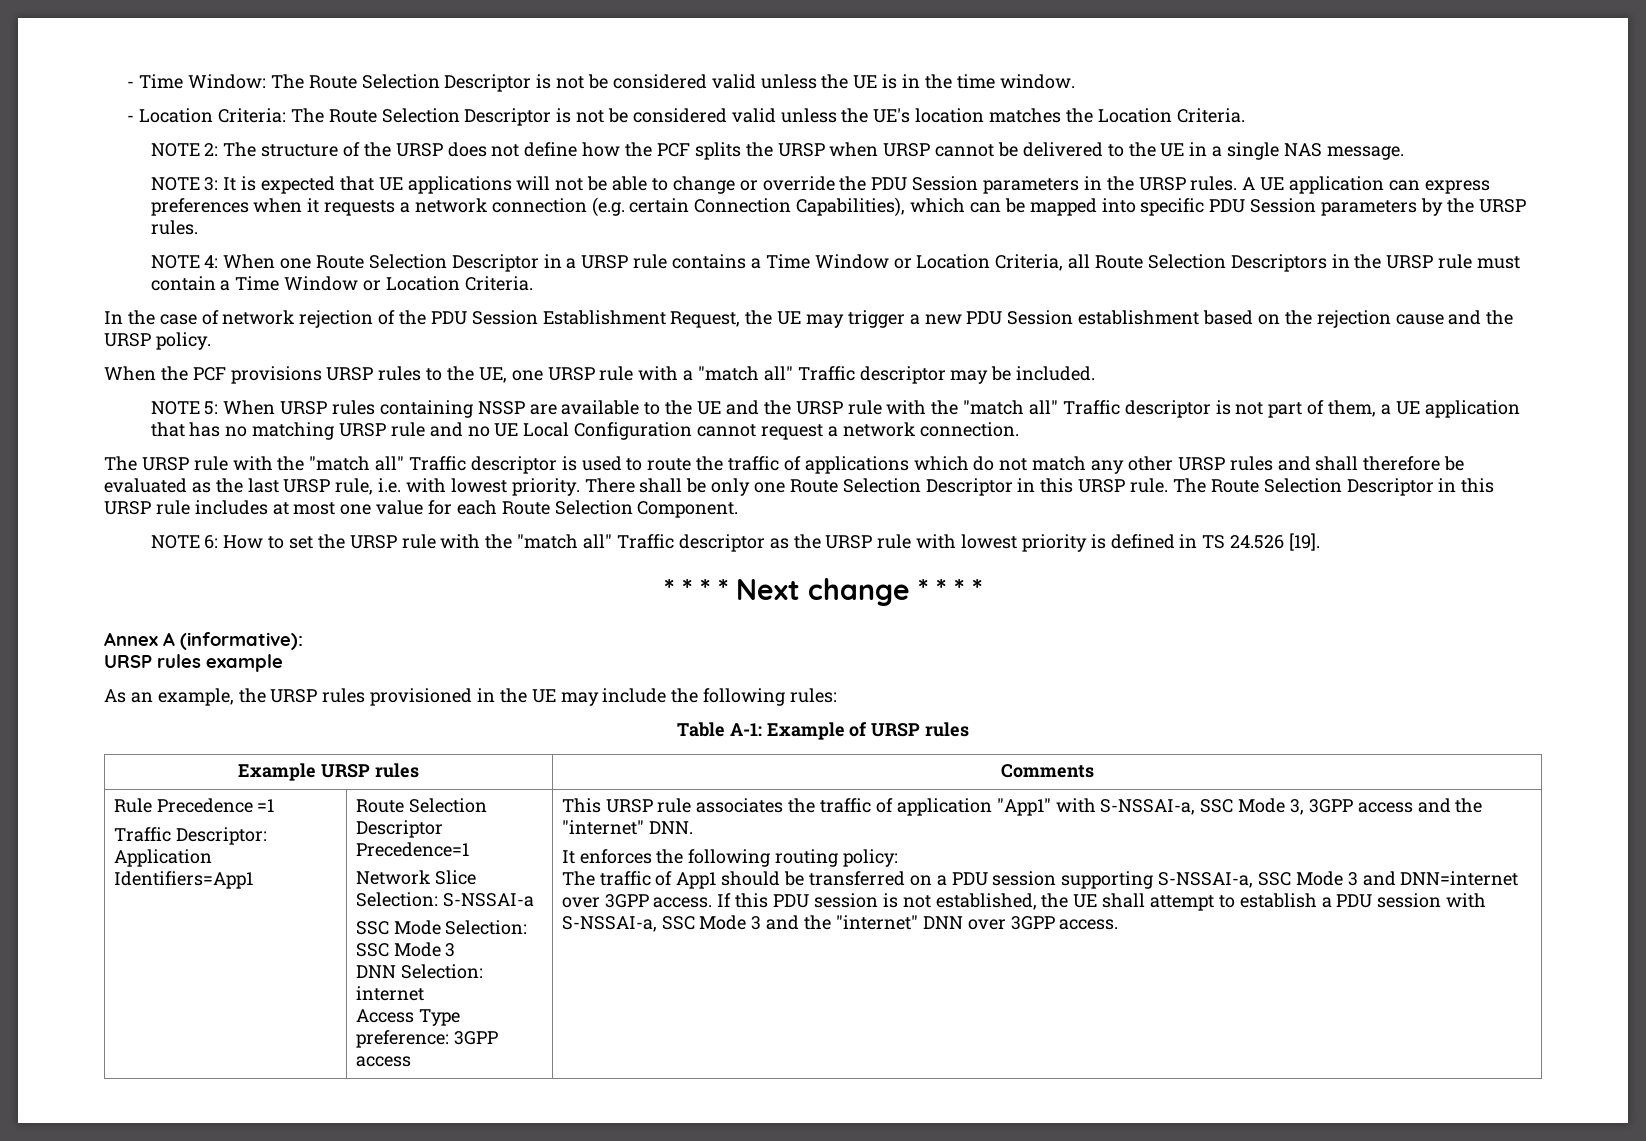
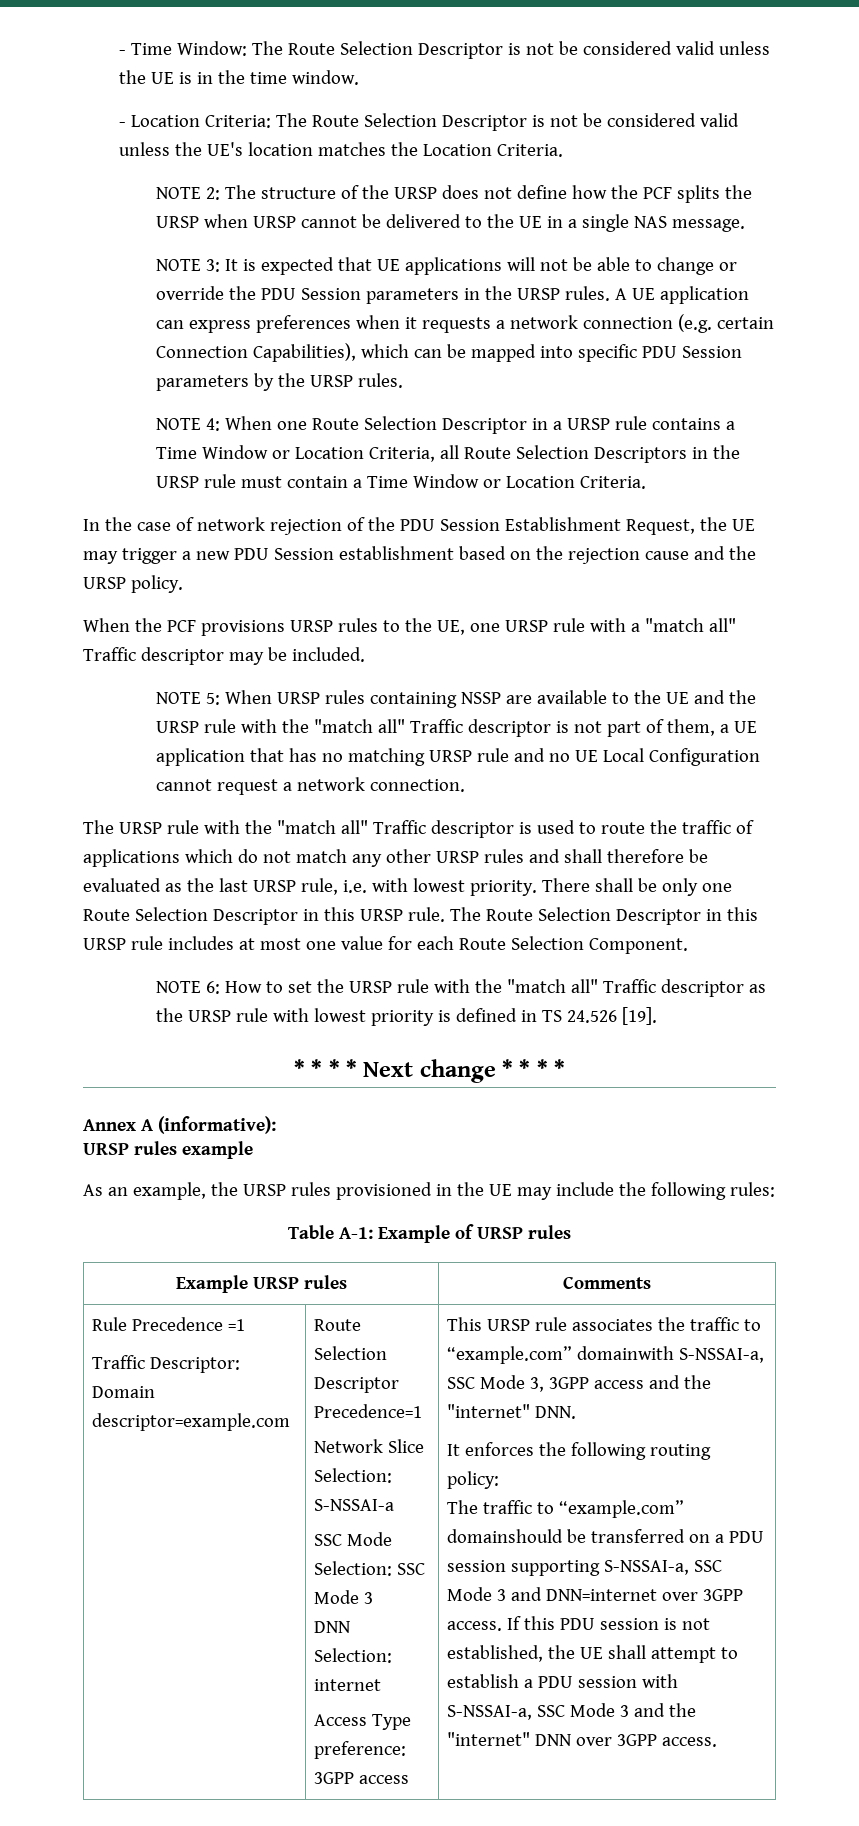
- Traffic Descriptor: Application Identifiers=App1
+ Traffic Descriptor: Domain descriptor=example.com
- This URSP rule associates the traffic of application "App1" with S-NSSAI-a, SSC Mode 3, 3GPP access and the "internet" DNN.
+ This URSP rule associates the traffic to “example.com” domainwith S-NSSAI-a, SSC Mode 3, 3GPP access and the "internet" DNN.
- The traffic of App1 should be transferred on a PDU session supporting S-NSSAI-a, SSC Mode 3 and DNN=internet over 3GPP access.
+ The traffic to “example.com” domainshould be transferred on a PDU session supporting S-NSSAI-a, SSC Mode 3 and DNN=internet over 3GPP access.

